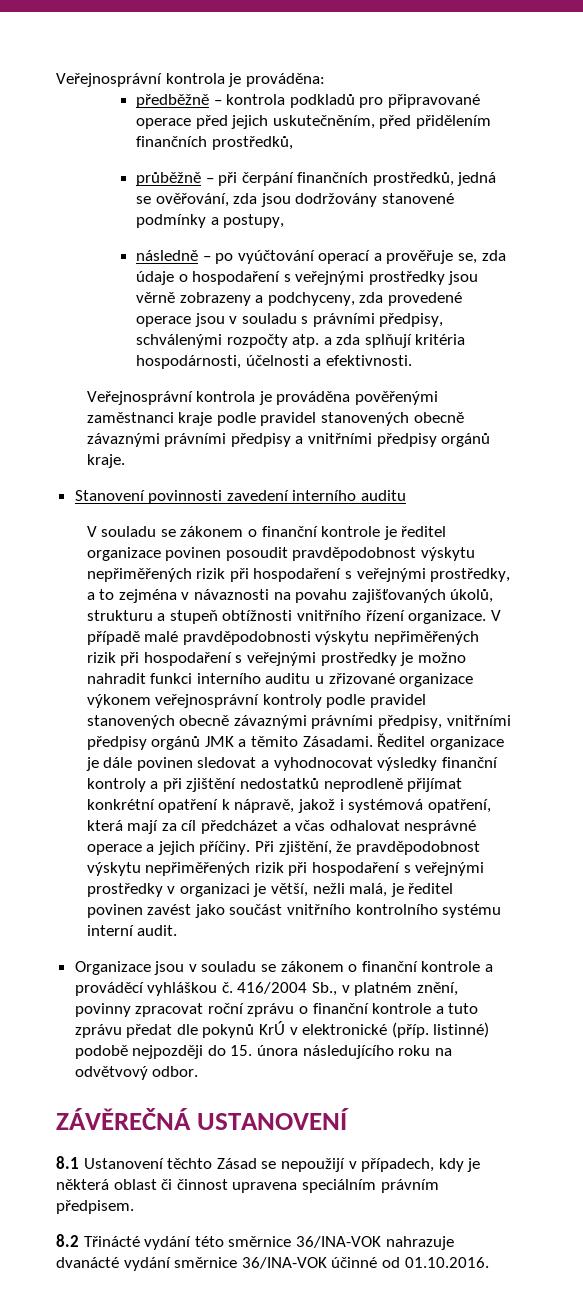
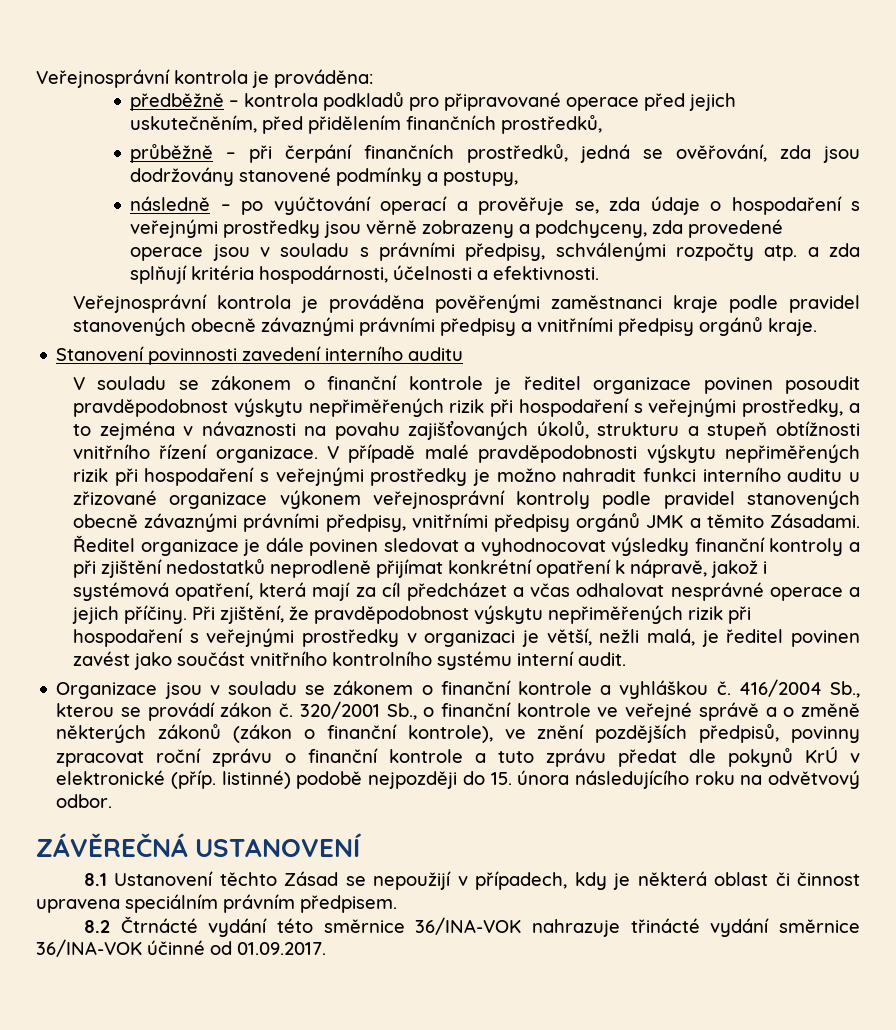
- Organizace jsou v souladu se zákonem o finanční kontrole a prováděcí vyhláškou č.
+ Organizace jsou v souladu se zákonem o finanční kontrole a vyhláškou č.
- 416/2004 Sb., v platném znění, povinny zpracovat roční zprávu o finanční kontrole a tuto zprávu předat dle pokynů KrÚ v elektronické (příp. listinné) podobě nejpozději do 15. února následujícího roku na odvětvový odbor.
+ 416/2004 Sb., kterou se provádí zákon č. 320/2001 Sb., o finanční kontrole ve veřejné správě a o změně některých zákonů (zákon o finanční kontrole), ve znění pozdějších předpisů, povinny zpracovat roční zprávu o finanční kontrole a tuto zprávu předat dle pokynů KrÚ v elektronické (příp. listinné) podobě nejpozději do 15. února následujícího roku na odvětvový odbor.
- 8.2 Třinácté vydání této směrnice 36/INA-VOK nahrazuje dvanácté vydání směrnice 36/INA-VOK účinné od 01.10.2016.
+ 8.2 Čtrnácté vydání této směrnice 36/INA-VOK nahrazuje třinácté vydání směrnice 36/INA-VOK účinné od 01.09.2017.

